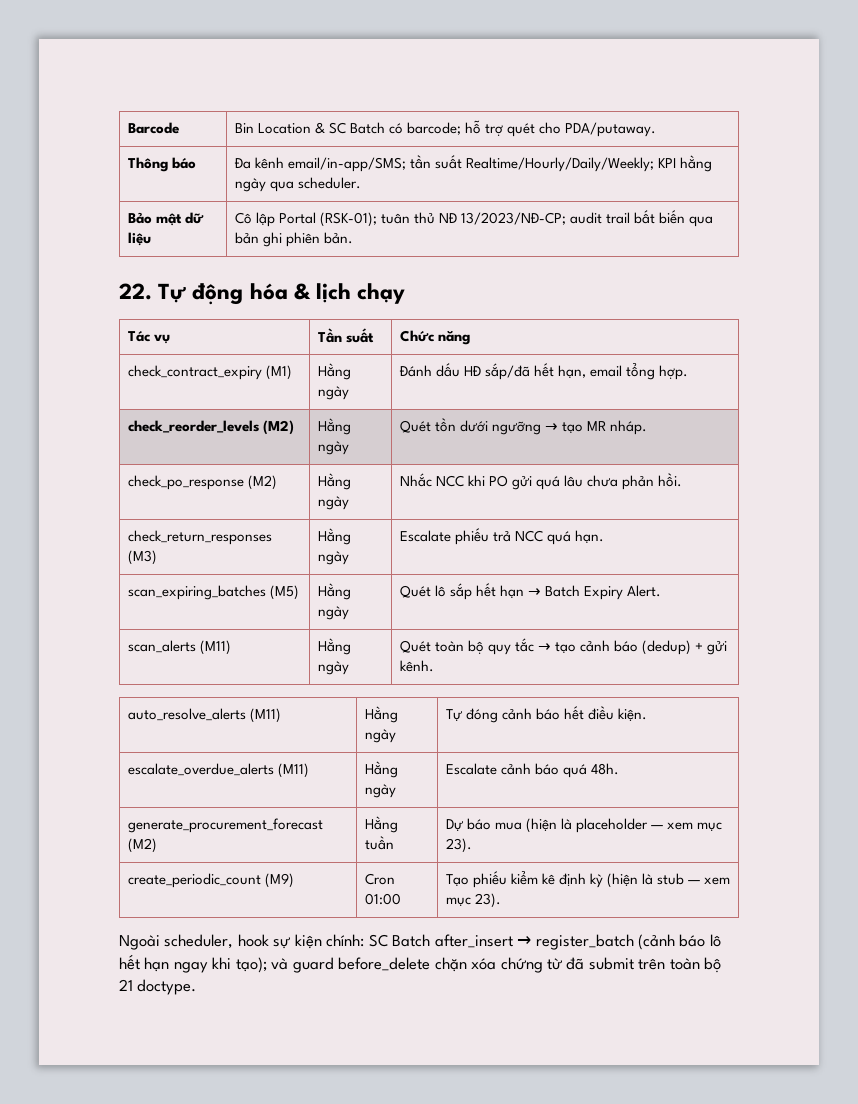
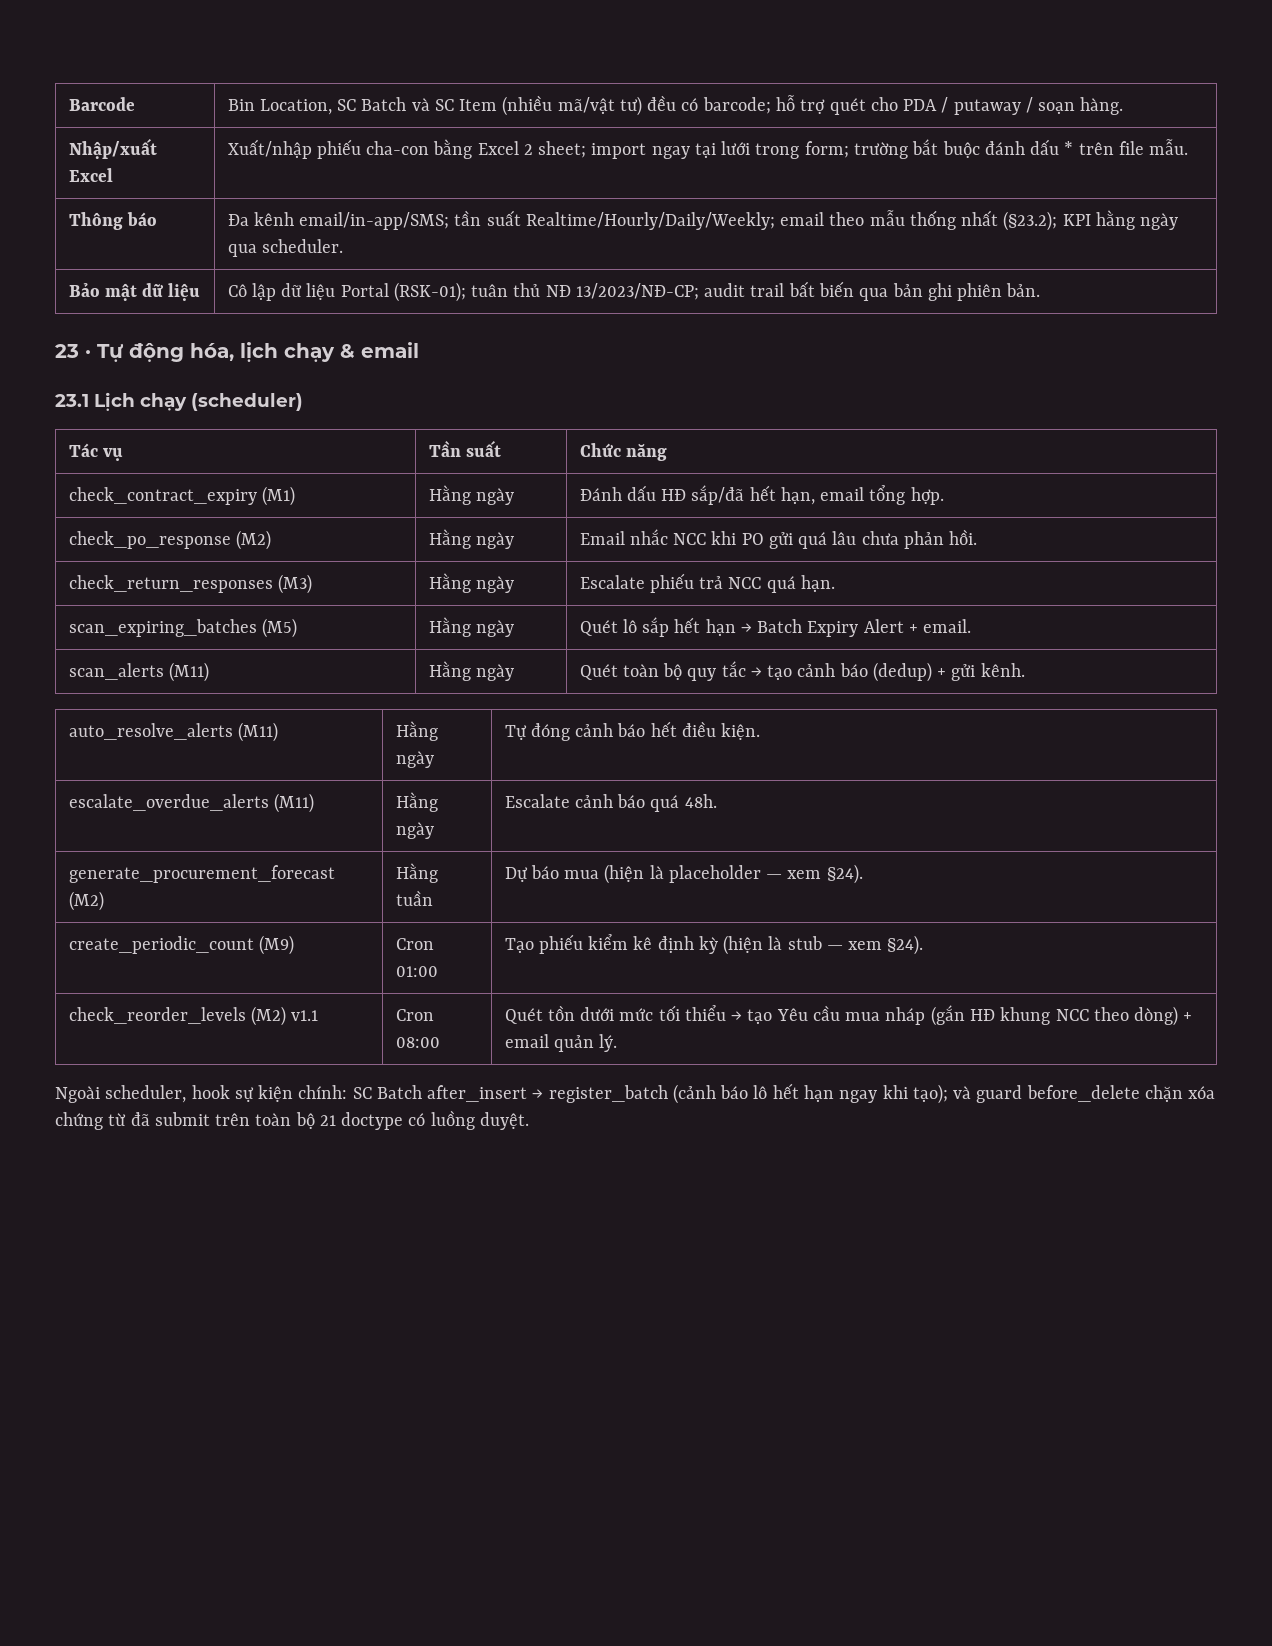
- Barcode | Bin Location & SC Batch có barcode; hỗ trợ quét cho PDA/putaway.
+ Barcode | Bin Location, SC Batch và SC Item (nhiều mã/vật tư) đều có barcode; hỗ trợ quét cho PDA / putaway / soạn hàng.
+ Nhập/xuất Excel | Xuất/nhập phiếu cha-con bằng Excel 2 sheet; import ngay tại lưới trong form; trường bắt buộc đánh dấu * trên file mẫu.
- Thông báo | Đa kênh email/in-app/SMS; tần suất Realtime/Hourly/Daily/Weekly; KPI hằng ngày qua scheduler.
+ Thông báo | Đa kênh email/in-app/SMS; tần suất Realtime/Hourly/Daily/Weekly; email theo mẫu thống nhất (§23.2); KPI hằng ngày qua scheduler.
- Bảo mật dữ liệu | Cô lập Portal (RSK-01); tuân thủ NĐ 13/2023/NĐ-CP; audit trail bất biến qua bản ghi phiên bản.
+ Bảo mật dữ liệu | Cô lập dữ liệu Portal (RSK-01); tuân thủ NĐ 13/2023/NĐ-CP; audit trail bất biến qua bản ghi phiên bản.
- 22. Tự động hóa & lịch chạy
+ 23 · Tự động hóa, lịch chạy & email
+ 23.1 Lịch chạy (scheduler)
- check_reorder_levels (M2) | Hằng ngày | Quét tồn dưới ngưỡng → tạo MR nháp.
- check_po_response (M2) | Hằng ngày | Nhắc NCC khi PO gửi quá lâu chưa phản hồi.
+ check_po_response (M2) | Hằng ngày | Email nhắc NCC khi PO gửi quá lâu chưa phản hồi.
- scan_expiring_batches (M5) | Hằng ngày | Quét lô sắp hết hạn → Batch Expiry Alert.
+ scan_expiring_batches (M5) | Hằng ngày | Quét lô sắp hết hạn → Batch Expiry Alert + email.
- generate_procurement_forecast (M2) | Hằng tuần | Dự báo mua (hiện là placeholder — xem mục 23).
+ generate_procurement_forecast (M2) | Hằng tuần | Dự báo mua (hiện là placeholder — xem §24).
- create_periodic_count (M9) | Cron 01:00 | Tạo phiếu kiểm kê định kỳ (hiện là stub — xem mục 23).
+ create_periodic_count (M9) | Cron 01:00 | Tạo phiếu kiểm kê định kỳ (hiện là stub — xem §24).
+ check_reorder_levels (M2) v1.1 | Cron 08:00 | Quét tồn dưới mức tối thiểu → tạo Yêu cầu mua nháp (gắn HĐ khung NCC theo dòng) + email quản lý.
- Ngoài scheduler, hook sự kiện chính: SC Batch after_insert → register_batch (cảnh báo lô hết hạn ngay khi tạo); và guard before_delete chặn xóa chứng từ đã submit trên toàn bộ 21 doctype.
+ Ngoài scheduler, hook sự kiện chính: SC Batch after_insert → register_batch (cảnh báo lô hết hạn ngay khi tạo); và guard before_delete chặn xóa chứng từ đã submit trên toàn bộ 21 doctype có luồng duyệt.

